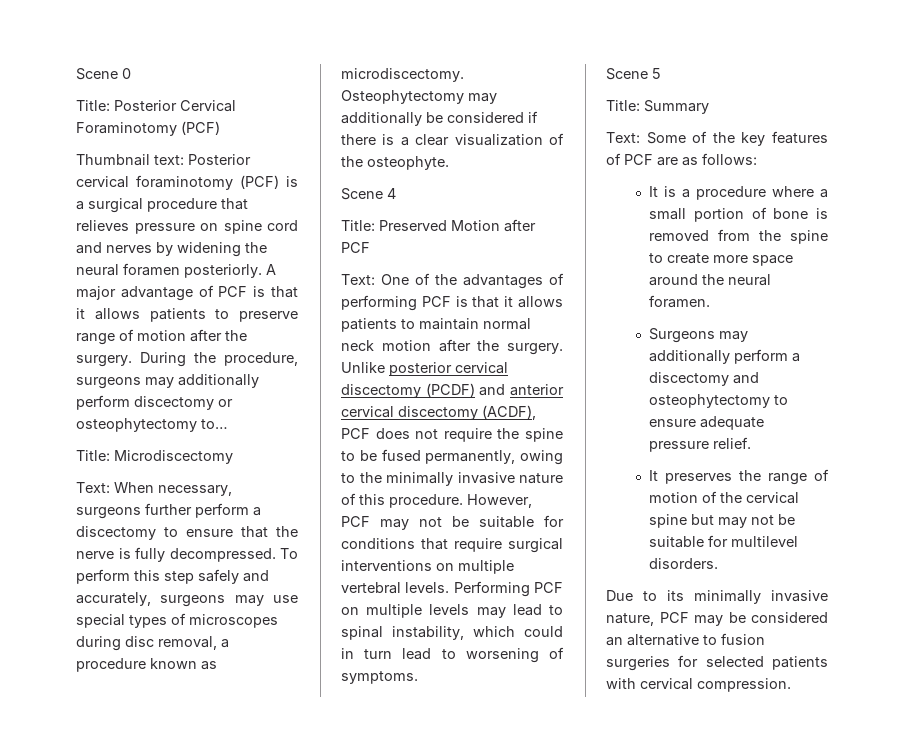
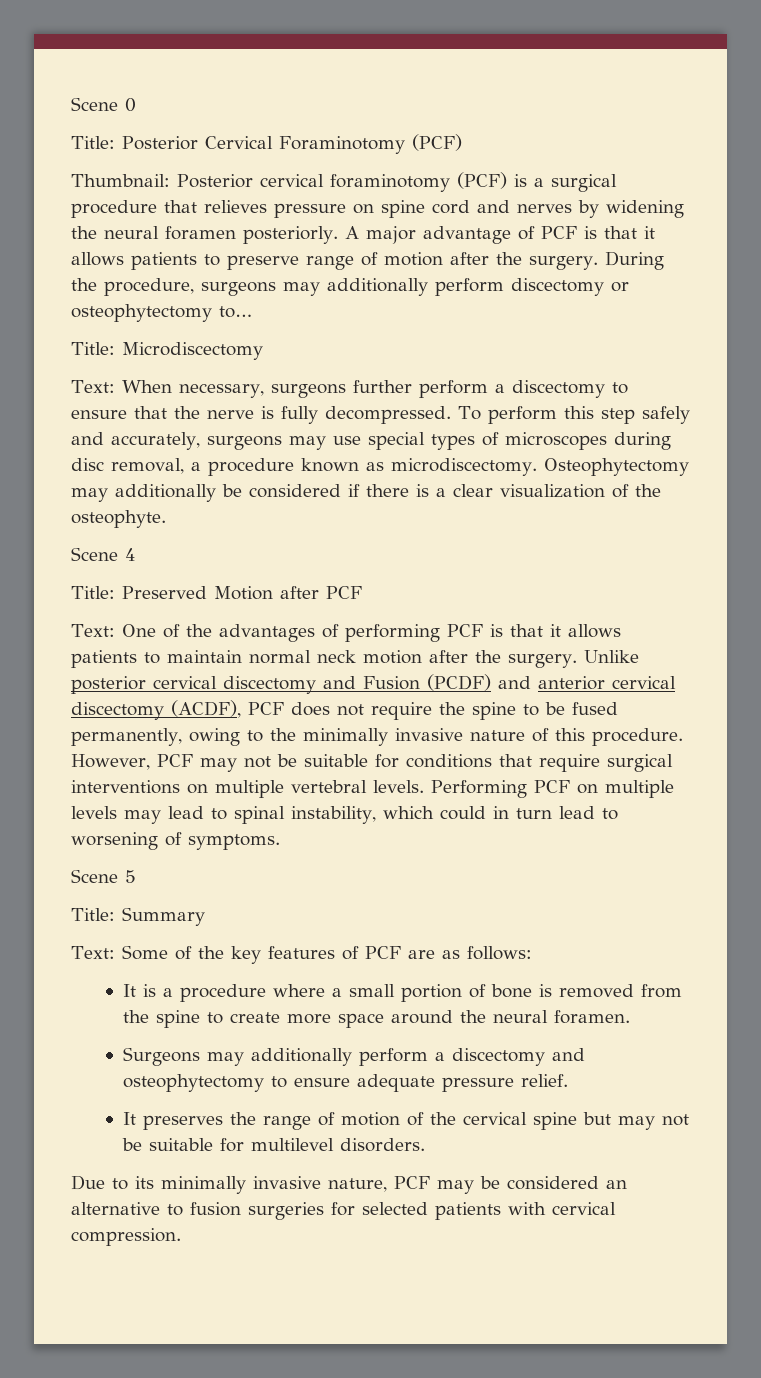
- Thumbnail text: Posterior cervical foraminotomy (PCF) is a surgical procedure that relieves pressure on spine cord and nerves by widening the neural foramen posteriorly.
+ Thumbnail: Posterior cervical foraminotomy (PCF) is a surgical procedure that relieves pressure on spine cord and nerves by widening the neural foramen posteriorly.
- Unlike posterior cervical discectomy (PCDF) and anterior cervical discectomy (ACDF), PCF does not require the spine to be fused permanently, owing to the minimally invasive nature of this procedure.
+ Unlike posterior cervical discectomy and Fusion (PCDF) and anterior cervical discectomy (ACDF), PCF does not require the spine to be fused permanently, owing to the minimally invasive nature of this procedure.

